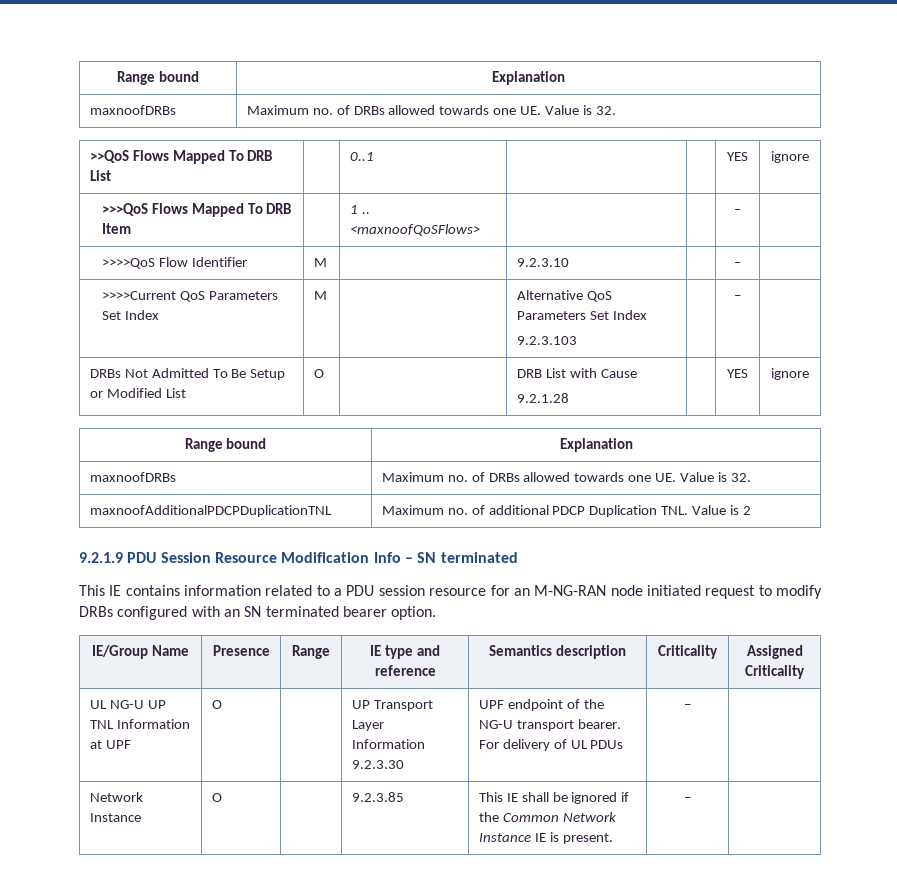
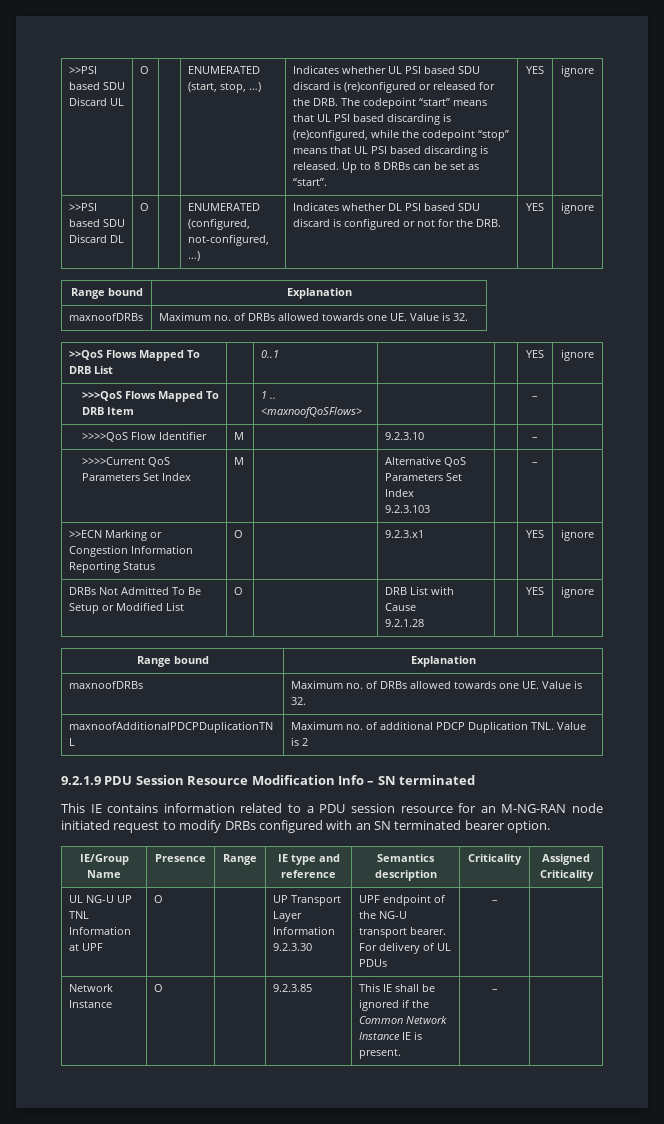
+ >>PSI based SDU Discard UL | O | | ENUMERATED (start, stop, …) | Indicates whether UL PSI based SDU discard is (re)configured or released for the DRB. The codepoint “start” means that UL PSI based discarding is (re)configured, while the codepoint “stop” means that UL PSI based discarding is released. Up to 8 DRBs can be set as “start”. | YES | ignore
+ >>PSI based SDU Discard DL | O | | ENUMERATED (configured, not-configured, …) | Indicates whether DL PSI based SDU discard is configured or not for the DRB. | YES | ignore
+ >>ECN Marking or Congestion Information Reporting Status | O | | 9.2.3.x1 | | YES | ignore

